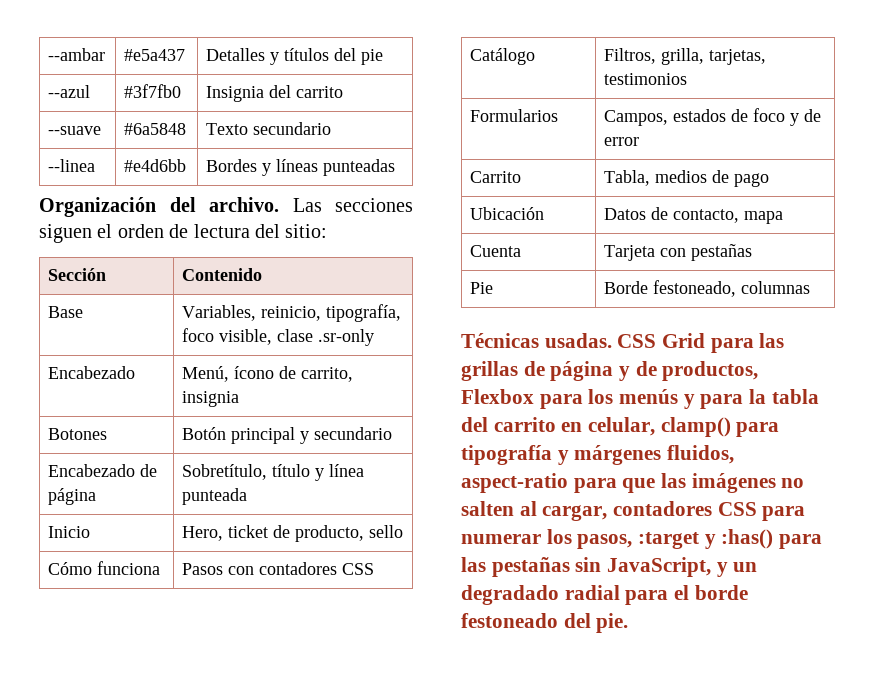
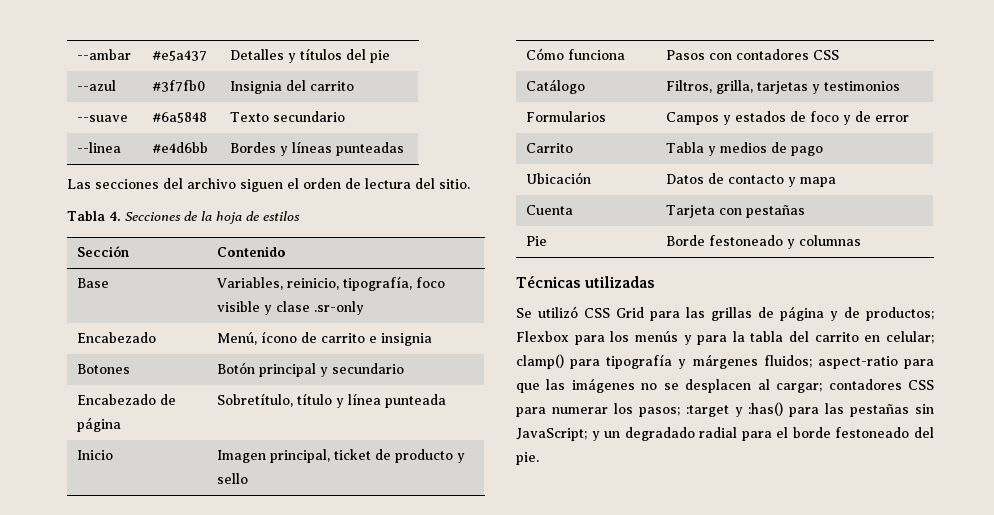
- Organización del archivo. Las secciones siguen el orden de lectura del sitio:
+ Las secciones del archivo siguen el orden de lectura del sitio.
+ Tabla 4. Secciones de la hoja de estilos
- Base | Variables, reinicio, tipografía, foco visible, clase .sr-only
+ Base | Variables, reinicio, tipografía, foco visible y clase .sr-only
- Encabezado | Menú, ícono de carrito, insignia
+ Encabezado | Menú, ícono de carrito e insignia
- Inicio | Hero, ticket de producto, sello
+ Inicio | Imagen principal, ticket de producto y sello
- Catálogo | Filtros, grilla, tarjetas, testimonios
+ Catálogo | Filtros, grilla, tarjetas y testimonios
- Formularios | Campos, estados de foco y de error
+ Formularios | Campos y estados de foco y de error
- Carrito | Tabla, medios de pago
+ Carrito | Tabla y medios de pago
- Ubicación | Datos de contacto, mapa
+ Ubicación | Datos de contacto y mapa
- Pie | Borde festoneado, columnas
+ Pie | Borde festoneado y columnas
- Técnicas usadas. CSS Grid para las grillas de página y de productos, Flexbox para los menús y para la tabla del carrito en celular, clamp() para tipografía y márgenes fluidos, aspect-ratio para que las imágenes no salten al cargar, contadores CSS para numerar los pasos, :target y :has() para las pestañas sin JavaScript, y un degradado radial para el borde festoneado del pie.
+ Técnicas utilizadas
+ Se utilizó CSS Grid para las grillas de página y de productos; Flexbox para los menús y para la tabla del carrito en celular; clamp() para tipografía y márgenes fluidos; aspect-ratio para que las imágenes no se desplacen al cargar; contadores CSS para numerar los pasos; :target y :has() para las pestañas sin JavaScript; y un degradado radial para el borde festoneado del pie.

